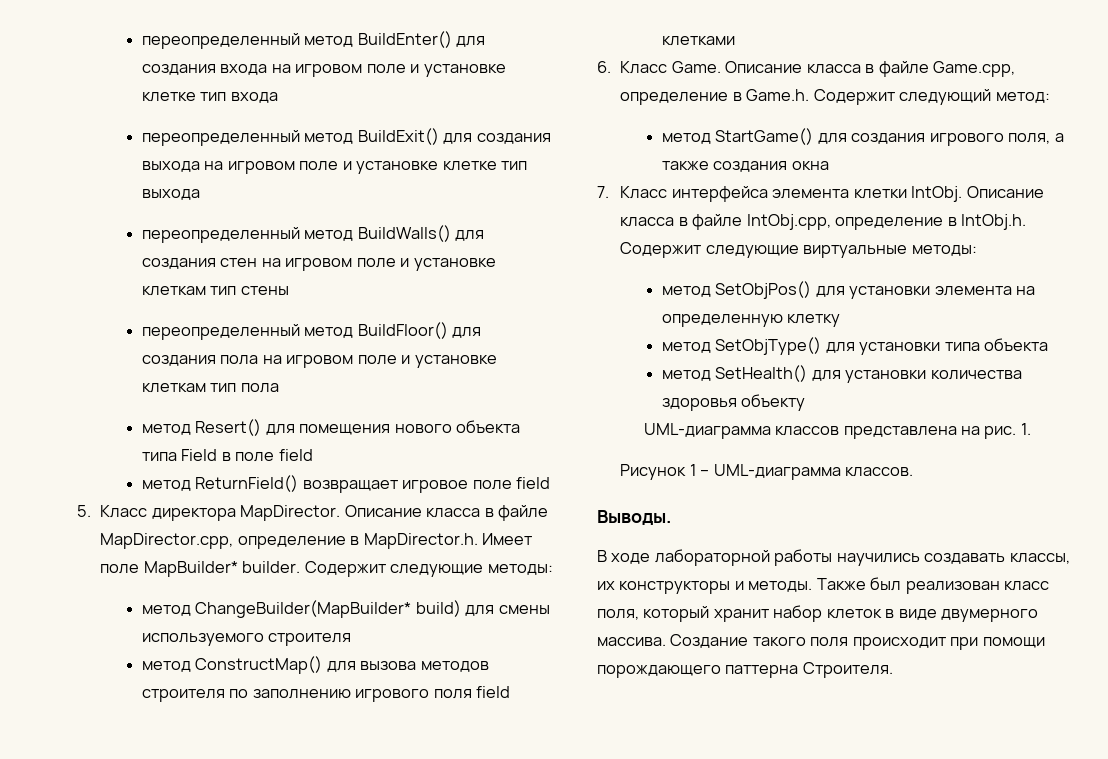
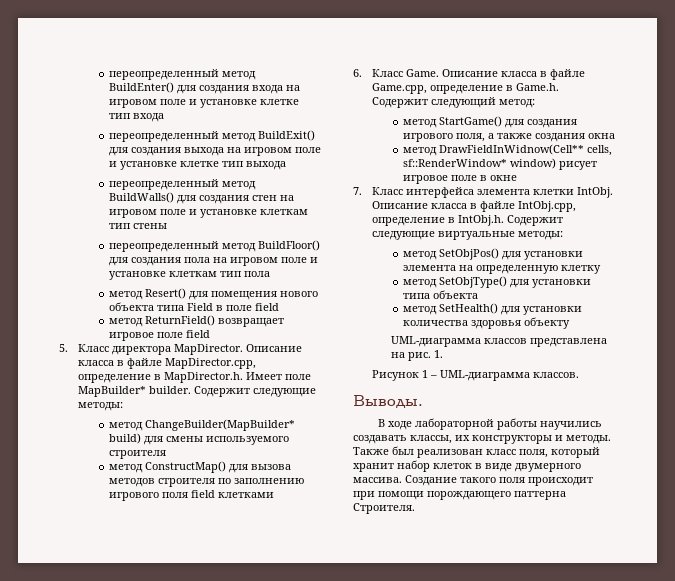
+ метод DrawFieldInWidnow(Cell** cells, sf::RenderWindow* window) рисует игровое поле в окне

